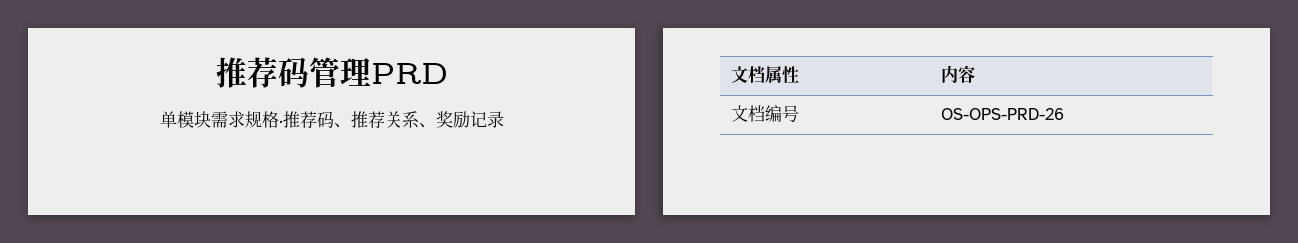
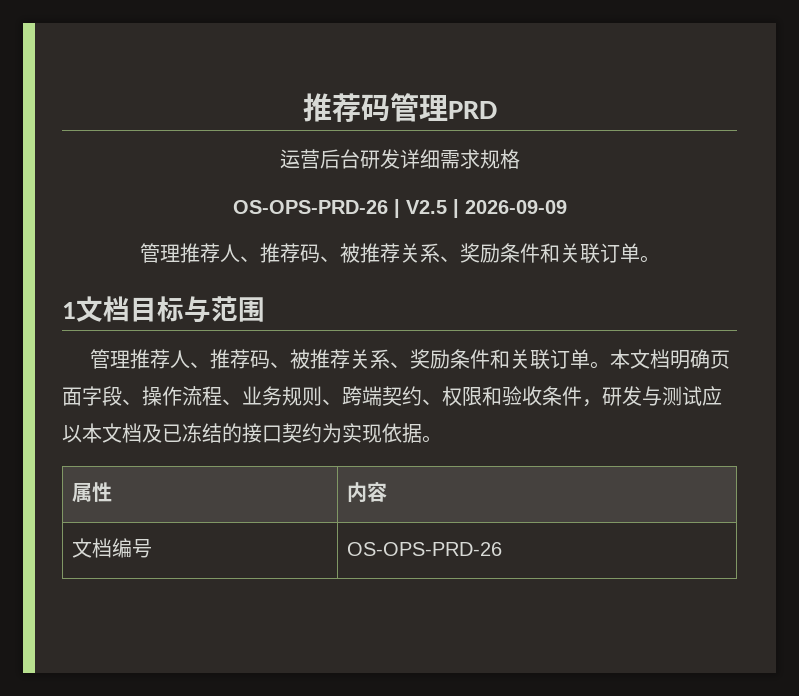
- 单模块需求规格·推荐码、推荐关系、奖励记录
- 文档属性 | 内容
+ 运营后台研发详细需求规格
+ OS-OPS-PRD-26 | V2.5 | 2026-09-09
+ 管理推荐人、推荐码、被推荐关系、奖励条件和关联订单。
+ 1文档目标与范围
+ 管理推荐人、推荐码、被推荐关系、奖励条件和关联订单。本文档明确页面字段、操作流程、业务规则、跨端契约、权限和验收条件，研发与测试应以本文档及已冻结的接口契约为实现依据。
+ 属性 | 内容

